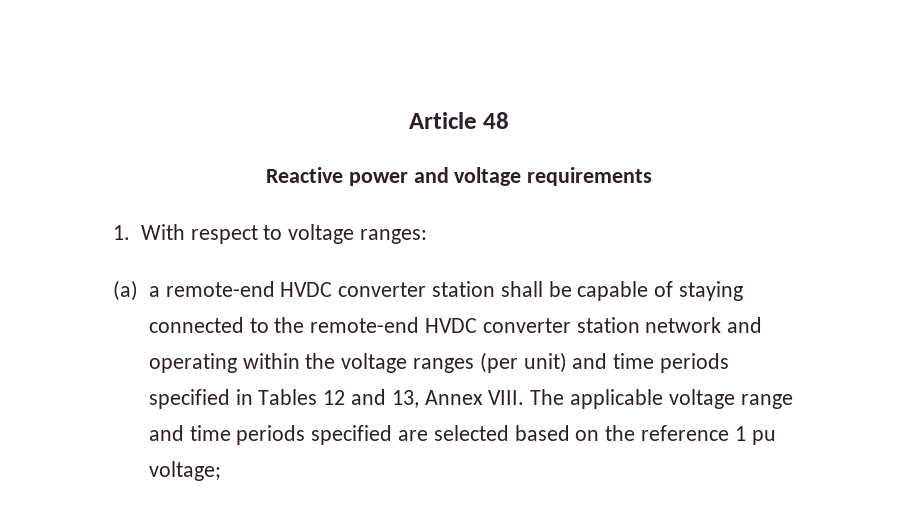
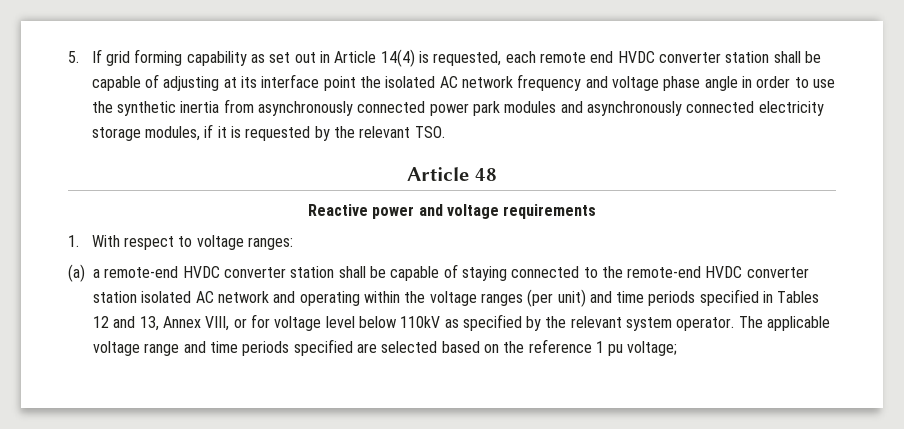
+ 5. If grid forming capability as set out in Article 14(4) is requested, each remote end HVDC converter station shall be capable of adjusting at its interface point the isolated AC network frequency and voltage phase angle in order to use the synthetic inertia from asynchronously connected power park modules and asynchronously connected electricity storage modules, if it is requested by the relevant TSO.
- (a) a remote-end HVDC converter station shall be capable of staying connected to the remote-end HVDC converter station network and operating within the voltage ranges (per unit) and time periods specified in Tables 12 and 13, Annex VIII.
+ (a) a remote-end HVDC converter station shall be capable of staying connected to the remote-end HVDC converter station isolated AC network and operating within the voltage ranges (per unit) and time periods specified in Tables 12 and 13, Annex VIII, or for voltage level below 110kV as specified by the relevant system operator.

